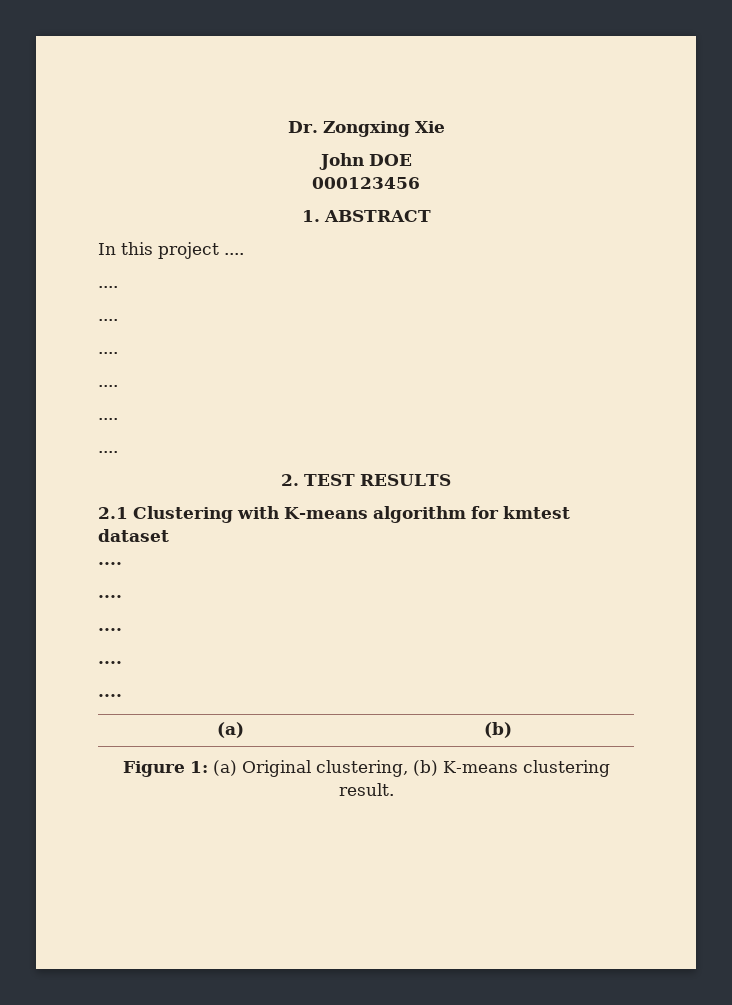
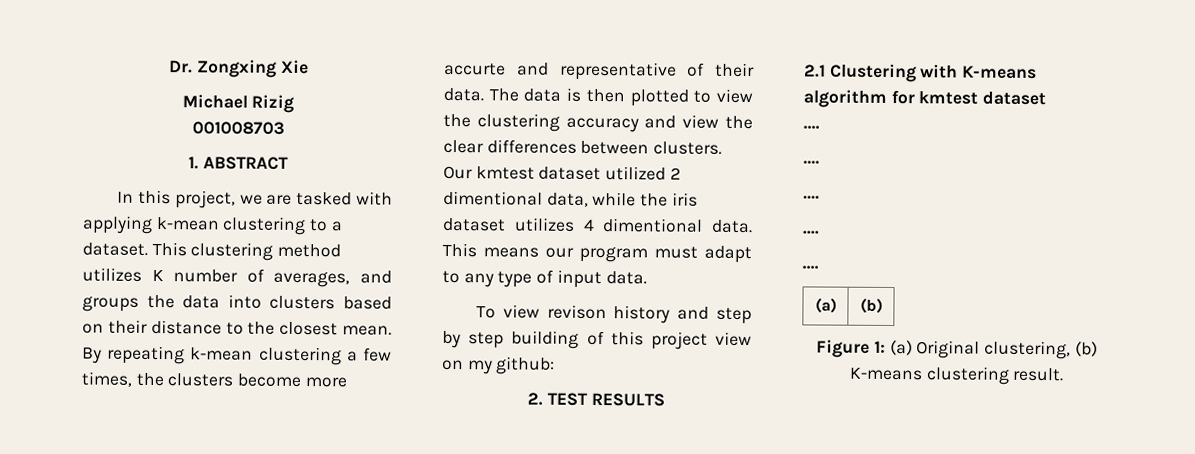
- John DOE
- 000123456
+ Michael Rizig
+ 001008703
- In this project ....
- ....
- ....
- ....
- ....
- ....
- ....
+ In this project, we are tasked with applying k-mean clustering to a dataset. This clustering method utilizes K number of averages, and groups the data into clusters based on their distance to the closest mean. By repeating k-mean clustering a few times, the clusters become more accurte and representative of their data. The data is then plotted to view the clustering accuracy and view the clear differences between clusters. Our kmtest dataset utilized 2 dimentional data, while the iris dataset utilizes 4 dimentional data. This means our program must adapt to any type of input data.
+ To view revison history and step by step building of this project view on my github:

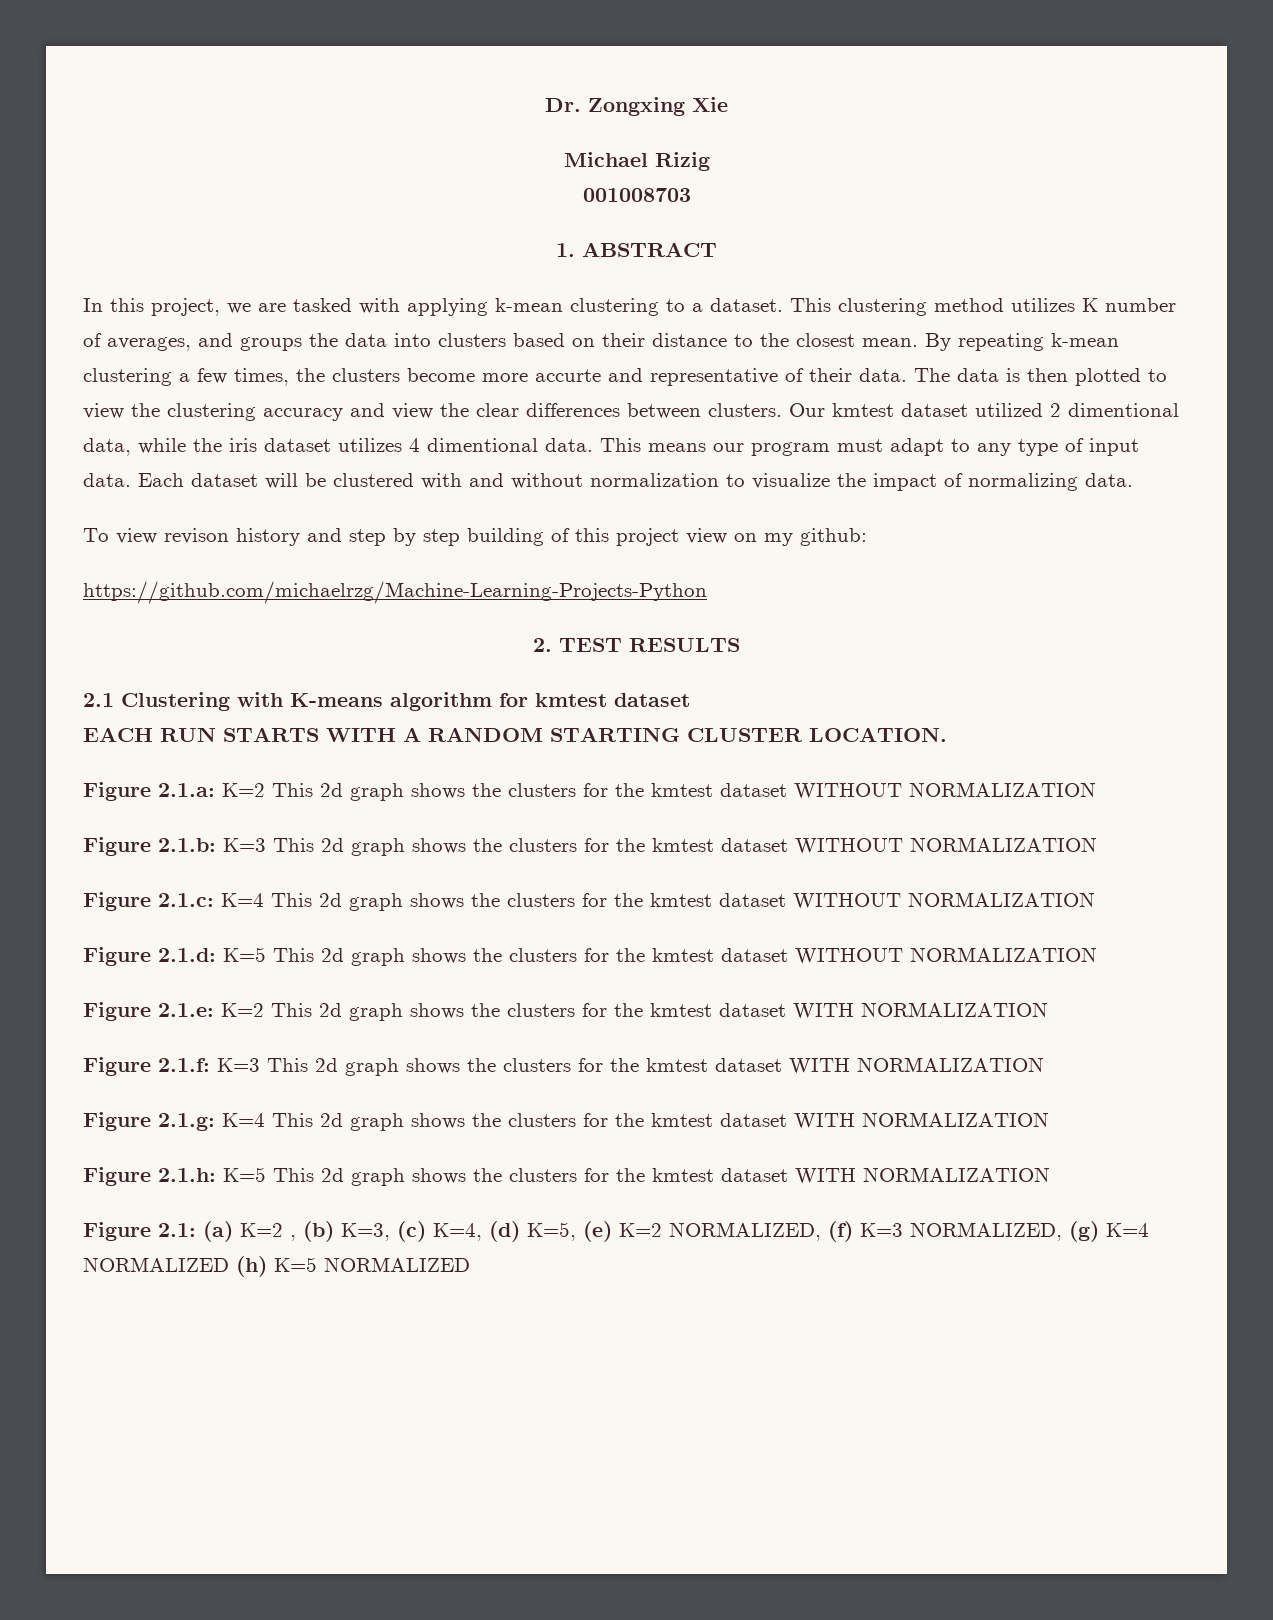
+ Each dataset will be clustered with and without normalization to visualize the impact of normalizing data.
+ https://github.com/michaelrzg/Machine-Learning-Projects-Python
  2.1 Clustering with K-means algorithm for kmtest dataset
- ....
- ....
- ....
- ....
- ....
- (a) | (b)
- Figure 1: (a) Original clustering, (b) K-means clustering result.
+ EACH RUN STARTS WITH A RANDOM STARTING CLUSTER LOCATION.
+ Figure 2.1.a: K=2 This 2d graph shows the clusters for the kmtest dataset WITHOUT NORMALIZATION
+ Figure 2.1.b: K=3 This 2d graph shows the clusters for the kmtest dataset WITHOUT NORMALIZATION
+ Figure 2.1.c: K=4 This 2d graph shows the clusters for the kmtest dataset WITHOUT NORMALIZATION
+ Figure 2.1.d: K=5 This 2d graph shows the clusters for the kmtest dataset WITHOUT NORMALIZATION
+ Figure 2.1.e: K=2 This 2d graph shows the clusters for the kmtest dataset WITH NORMALIZATION
+ Figure 2.1.f: K=3 This 2d graph shows the clusters for the kmtest dataset WITH NORMALIZATION
+ Figure 2.1.g: K=4 This 2d graph shows the clusters for the kmtest dataset WITH NORMALIZATION
+ Figure 2.1.h: K=5 This 2d graph shows the clusters for the kmtest dataset WITH NORMALIZATION
+ Figure 2.1: (a) K=2 , (b) K=3, (c) K=4, (d) K=5, (e) K=2 NORMALIZED, (f) K=3 NORMALIZED, (g) K=4 NORMALIZED (h) K=5 NORMALIZED

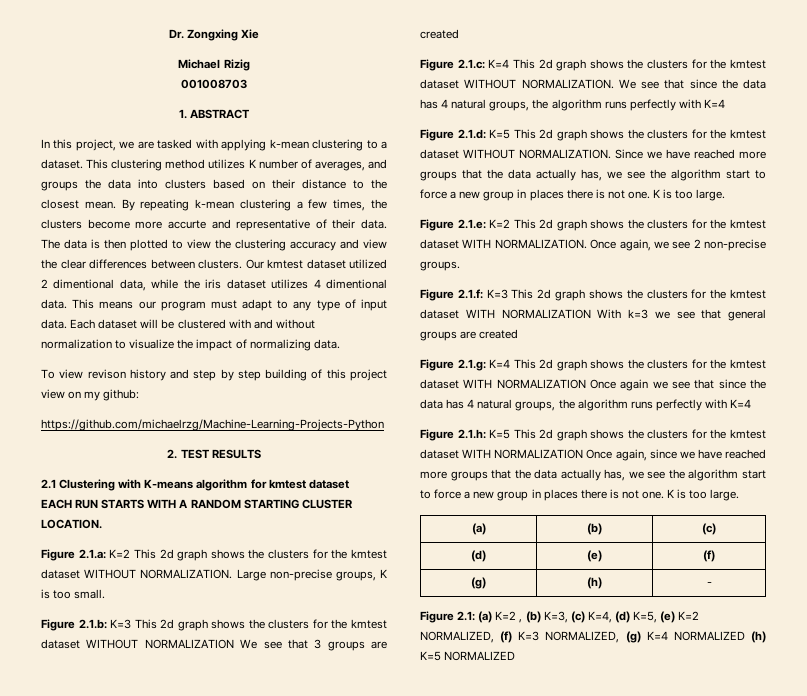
- Figure 2.1.a: K=2 This 2d graph shows the clusters for the kmtest dataset WITHOUT NORMALIZATION
+ Figure 2.1.a: K=2 This 2d graph shows the clusters for the kmtest dataset WITHOUT NORMALIZATION. Large non-precise groups, K is too small.
- Figure 2.1.b: K=3 This 2d graph shows the clusters for the kmtest dataset WITHOUT NORMALIZATION
+ Figure 2.1.b: K=3 This 2d graph shows the clusters for the kmtest dataset WITHOUT NORMALIZATION We see that 3 groups are created
- Figure 2.1.c: K=4 This 2d graph shows the clusters for the kmtest dataset WITHOUT NORMALIZATION
+ Figure 2.1.c: K=4 This 2d graph shows the clusters for the kmtest dataset WITHOUT NORMALIZATION. We see that since the data has 4 natural groups, the algorithm runs perfectly with K=4
- Figure 2.1.d: K=5 This 2d graph shows the clusters for the kmtest dataset WITHOUT NORMALIZATION
+ Figure 2.1.d: K=5 This 2d graph shows the clusters for the kmtest dataset WITHOUT NORMALIZATION. Since we have reached more groups that the data actually has, we see the algorithm start to force a new group in places there is not one. K is too large.
- Figure 2.1.e: K=2 This 2d graph shows the clusters for the kmtest dataset WITH NORMALIZATION
+ Figure 2.1.e: K=2 This 2d graph shows the clusters for the kmtest dataset WITH NORMALIZATION. Once again, we see 2 non-precise groups.
- Figure 2.1.f: K=3 This 2d graph shows the clusters for the kmtest dataset WITH NORMALIZATION
+ Figure 2.1.f: K=3 This 2d graph shows the clusters for the kmtest dataset WITH NORMALIZATION With k=3 we see that general groups are created
- Figure 2.1.g: K=4 This 2d graph shows the clusters for the kmtest dataset WITH NORMALIZATION
+ Figure 2.1.g: K=4 This 2d graph shows the clusters for the kmtest dataset WITH NORMALIZATION Once again we see that since the data has 4 natural groups, the algorithm runs perfectly with K=4
- Figure 2.1.h: K=5 This 2d graph shows the clusters for the kmtest dataset WITH NORMALIZATION
+ Figure 2.1.h: K=5 This 2d graph shows the clusters for the kmtest dataset WITH NORMALIZATION Once again, since we have reached more groups that the data actually has, we see the algorithm start to force a new group in places there is not one. K is too large.
+ (a) | (b) | (c)
+ (d) | (e) | (f)
+ (g) | (h) | -

